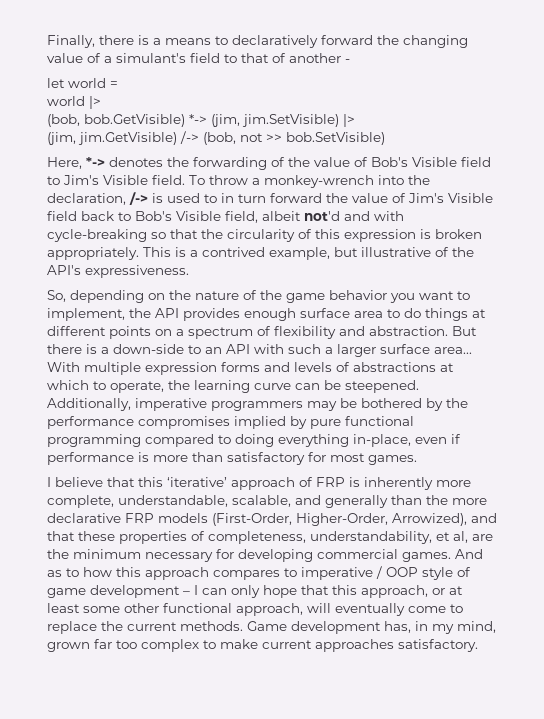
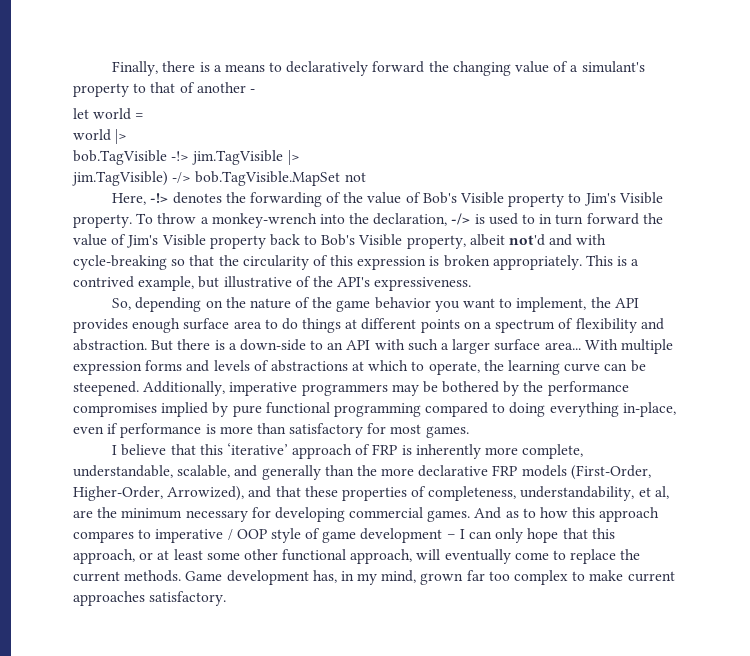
- Finally, there is a means to declaratively forward the changing value of a simulant's field to that of another -
+ Finally, there is a means to declaratively forward the changing value of a simulant's property to that of another -
- (bob, bob.GetVisible) *-> (jim, jim.SetVisible) |>
- (jim, jim.GetVisible) /-> (bob, not >> bob.SetVisible)
+ bob.TagVisible -!> jim.TagVisible |>
+ jim.TagVisible) -/> bob.TagVisible.MapSet not
- Here, *-> denotes the forwarding of the value of Bob's Visible field to Jim's Visible field.
+ Here, -!> denotes the forwarding of the value of Bob's Visible property to Jim's Visible property.
- To throw a monkey-wrench into the declaration, /-> is used to in turn forward the value of Jim's Visible field back to Bob's Visible field, albeit not'd and with cycle-breaking so that the circularity of this expression is broken appropriately.
+ To throw a monkey-wrench into the declaration, -/> is used to in turn forward the value of Jim's Visible property back to Bob's Visible property, albeit not'd and with cycle-breaking so that the circularity of this expression is broken appropriately.

